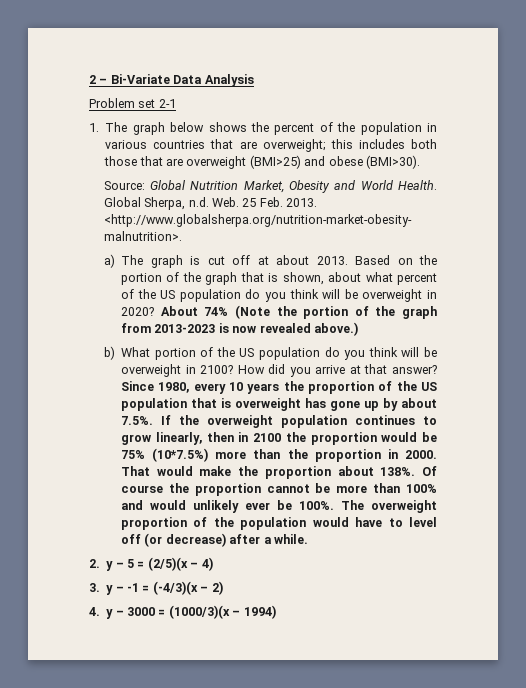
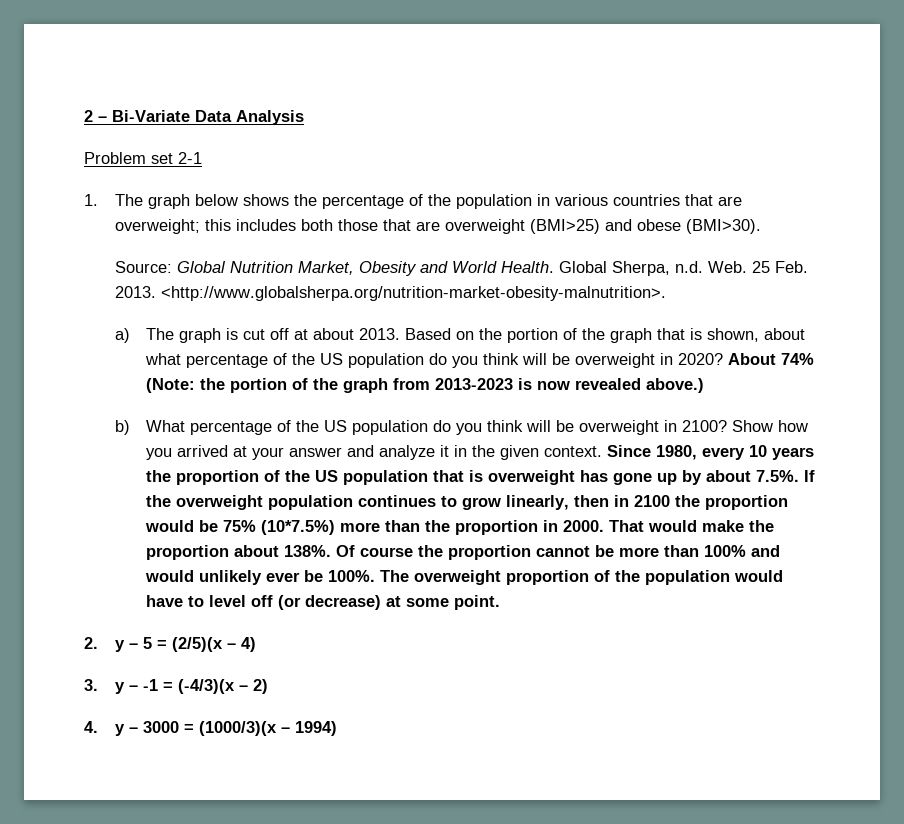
- 1. The graph below shows the percent of the population in various countries that are overweight; this includes both those that are overweight (BMI>25) and obese (BMI>30).
+ 1. The graph below shows the percentage of the population in various countries that are overweight; this includes both those that are overweight (BMI>25) and obese (BMI>30).
- Based on the portion of the graph that is shown, about what percent of the US population do you think will be overweight in 2020?
+ Based on the portion of the graph that is shown, about what percentage of the US population do you think will be overweight in 2020?
- About 74% (Note the portion of the graph from 2013-2023 is now revealed above.)
+ About 74% (Note: the portion of the graph from 2013-2023 is now revealed above.)
- b) What portion of the US population do you think will be overweight in 2100?
+ b) What percentage of the US population do you think will be overweight in 2100?
- How did you arrive at that answer?
+ Show how you arrived at your answer and analyze it in the given context.
- The overweight proportion of the population would have to level off (or decrease) after a while.
+ The overweight proportion of the population would have to level off (or decrease) at some point.

